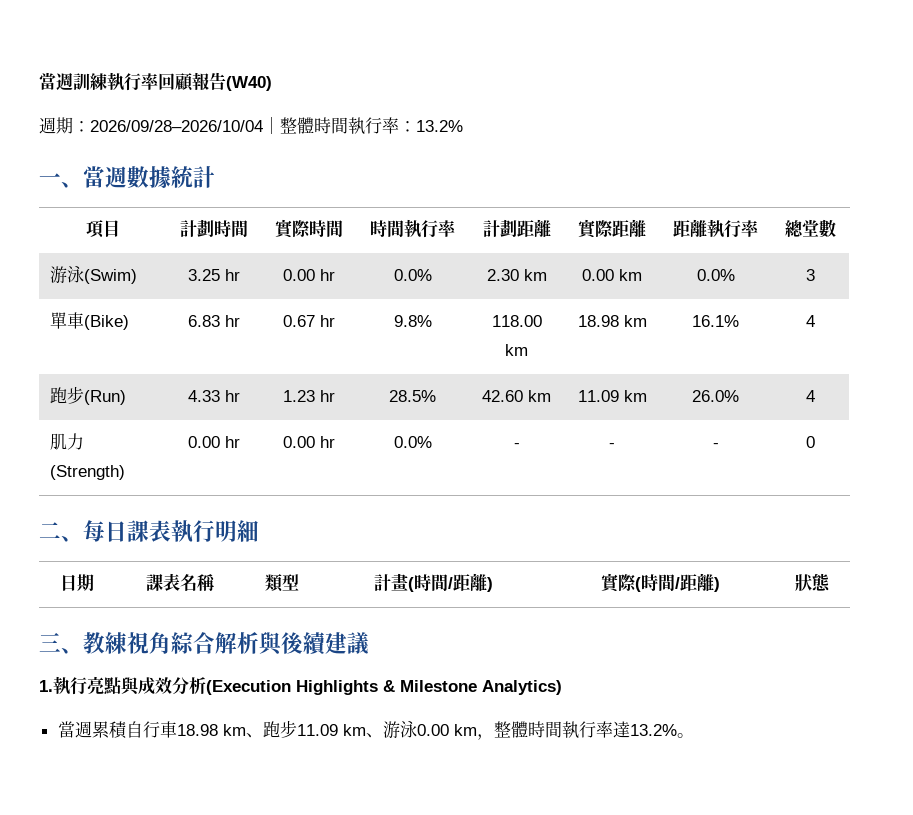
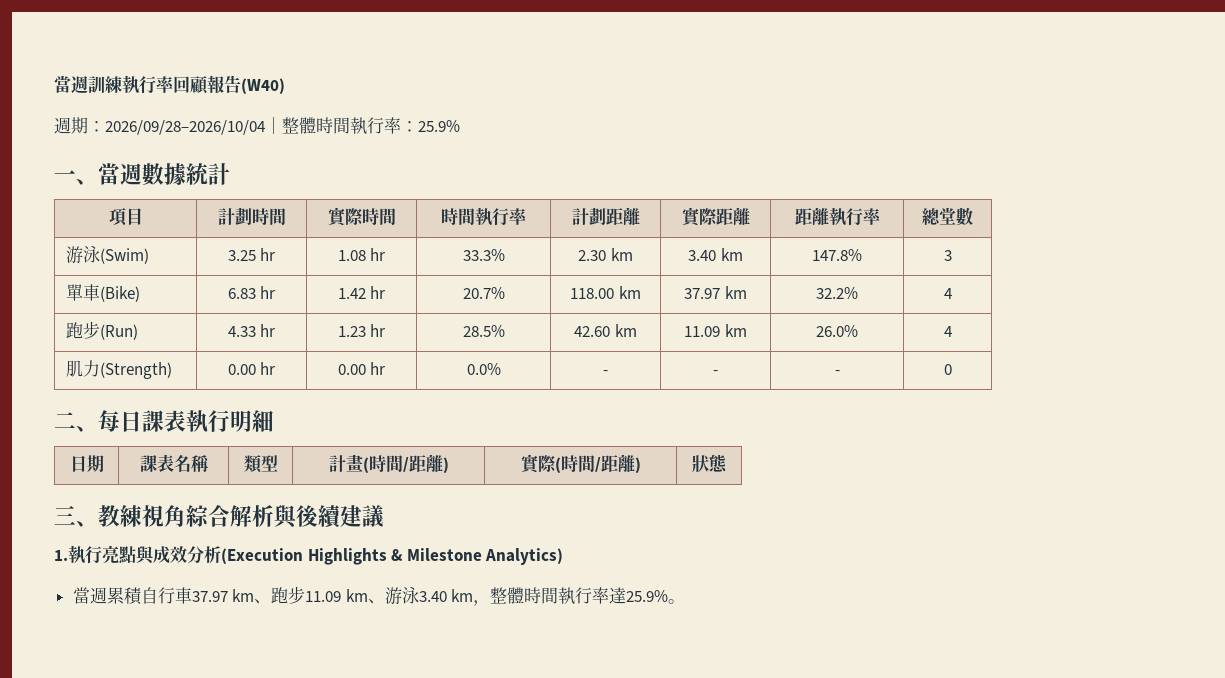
- 週期：2026/09/28–2026/10/04｜整體時間執行率：13.2%
+ 週期：2026/09/28–2026/10/04｜整體時間執行率：25.9%
- 游泳(Swim) | 3.25 hr | 0.00 hr | 0.0% | 2.30 km | 0.00 km | 0.0% | 3
+ 游泳(Swim) | 3.25 hr | 1.08 hr | 33.3% | 2.30 km | 3.40 km | 147.8% | 3
- 單車(Bike) | 6.83 hr | 0.67 hr | 9.8% | 118.00 km | 18.98 km | 16.1% | 4
+ 單車(Bike) | 6.83 hr | 1.42 hr | 20.7% | 118.00 km | 37.97 km | 32.2% | 4
- 當週累積自行車18.98 km、跑步11.09 km、游泳0.00 km，整體時間執行率達13.2%。
+ 當週累積自行車37.97 km、跑步11.09 km、游泳3.40 km，整體時間執行率達25.9%。

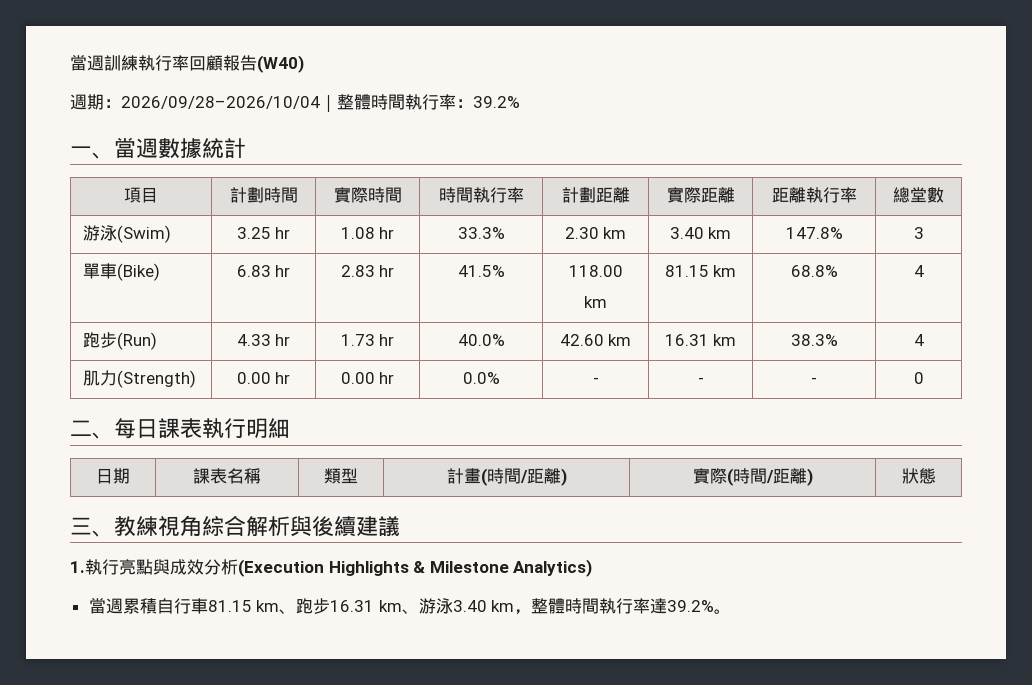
- 週期：2026/09/28–2026/10/04｜整體時間執行率：25.9%
+ 週期：2026/09/28–2026/10/04｜整體時間執行率：39.2%
- 單車(Bike) | 6.83 hr | 1.42 hr | 20.7% | 118.00 km | 37.97 km | 32.2% | 4
+ 單車(Bike) | 6.83 hr | 2.83 hr | 41.5% | 118.00 km | 81.15 km | 68.8% | 4
- 跑步(Run) | 4.33 hr | 1.23 hr | 28.5% | 42.60 km | 11.09 km | 26.0% | 4
+ 跑步(Run) | 4.33 hr | 1.73 hr | 40.0% | 42.60 km | 16.31 km | 38.3% | 4
- 當週累積自行車37.97 km、跑步11.09 km、游泳3.40 km，整體時間執行率達25.9%。
+ 當週累積自行車81.15 km、跑步16.31 km、游泳3.40 km，整體時間執行率達39.2%。

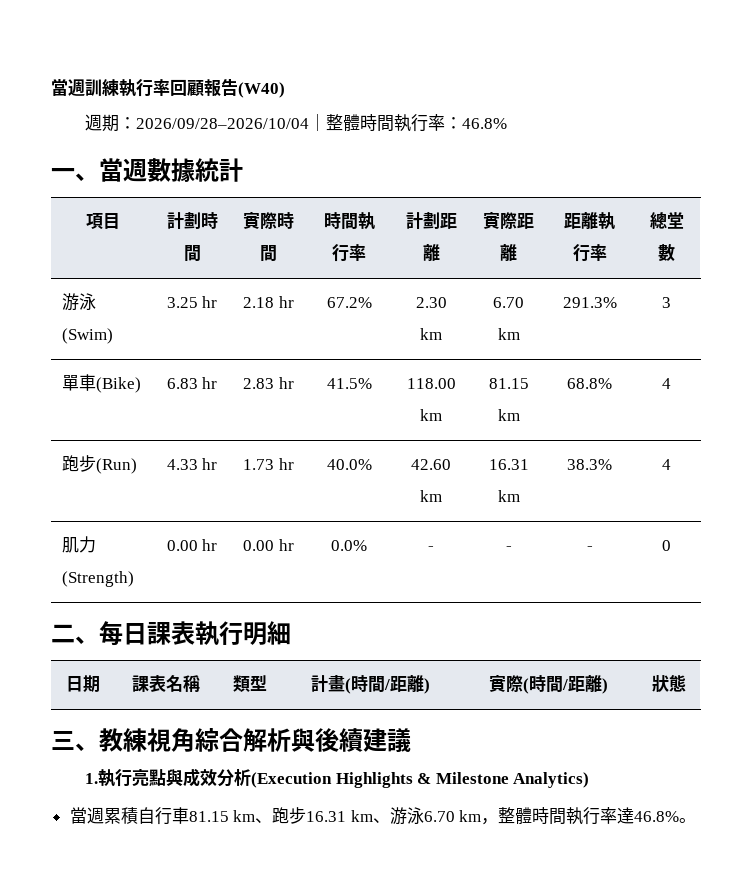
- 週期：2026/09/28–2026/10/04｜整體時間執行率：39.2%
+ 週期：2026/09/28–2026/10/04｜整體時間執行率：46.8%
- 游泳(Swim) | 3.25 hr | 1.08 hr | 33.3% | 2.30 km | 3.40 km | 147.8% | 3
+ 游泳(Swim) | 3.25 hr | 2.18 hr | 67.2% | 2.30 km | 6.70 km | 291.3% | 3
- 當週累積自行車81.15 km、跑步16.31 km、游泳3.40 km，整體時間執行率達39.2%。
+ 當週累積自行車81.15 km、跑步16.31 km、游泳6.70 km，整體時間執行率達46.8%。

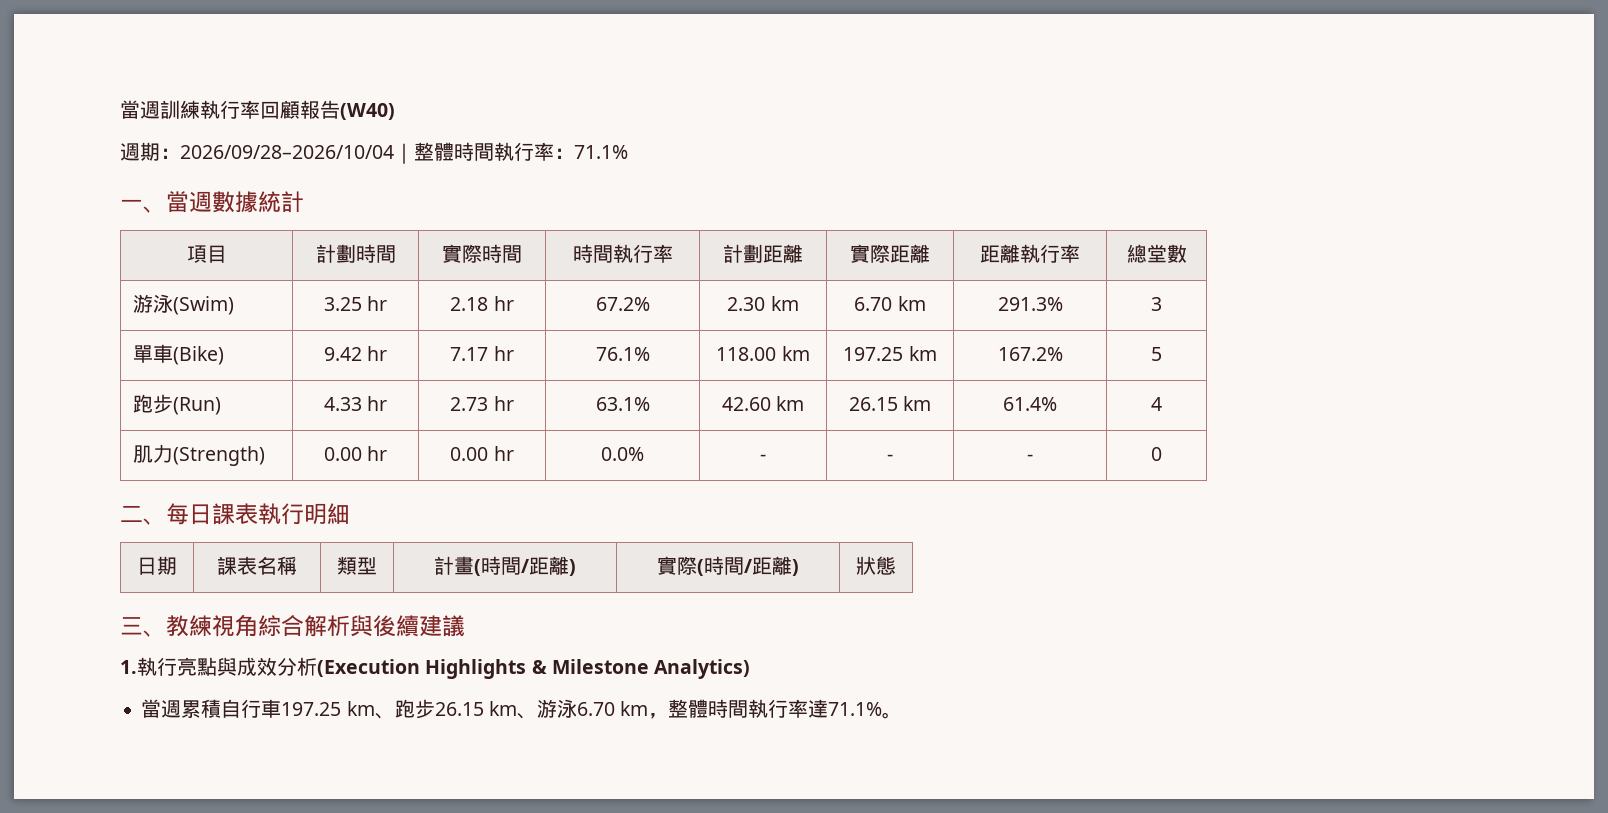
- 週期：2026/09/28–2026/10/04｜整體時間執行率：46.8%
+ 週期：2026/09/28–2026/10/04｜整體時間執行率：71.1%
- 單車(Bike) | 6.83 hr | 2.83 hr | 41.5% | 118.00 km | 81.15 km | 68.8% | 4
+ 單車(Bike) | 9.42 hr | 7.17 hr | 76.1% | 118.00 km | 197.25 km | 167.2% | 5
- 跑步(Run) | 4.33 hr | 1.73 hr | 40.0% | 42.60 km | 16.31 km | 38.3% | 4
+ 跑步(Run) | 4.33 hr | 2.73 hr | 63.1% | 42.60 km | 26.15 km | 61.4% | 4
- 當週累積自行車81.15 km、跑步16.31 km、游泳6.70 km，整體時間執行率達46.8%。
+ 當週累積自行車197.25 km、跑步26.15 km、游泳6.70 km，整體時間執行率達71.1%。

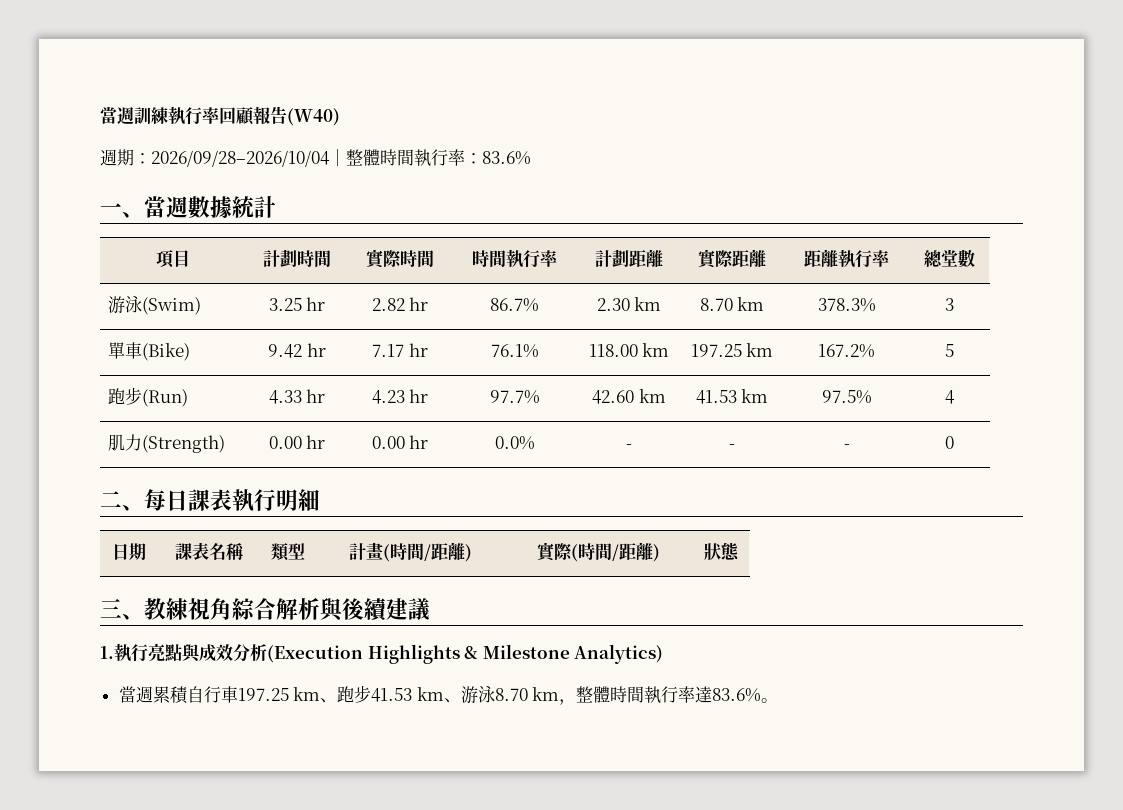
- 週期：2026/09/28–2026/10/04｜整體時間執行率：71.1%
+ 週期：2026/09/28–2026/10/04｜整體時間執行率：83.6%
- 游泳(Swim) | 3.25 hr | 2.18 hr | 67.2% | 2.30 km | 6.70 km | 291.3% | 3
+ 游泳(Swim) | 3.25 hr | 2.82 hr | 86.7% | 2.30 km | 8.70 km | 378.3% | 3
- 跑步(Run) | 4.33 hr | 2.73 hr | 63.1% | 42.60 km | 26.15 km | 61.4% | 4
+ 跑步(Run) | 4.33 hr | 4.23 hr | 97.7% | 42.60 km | 41.53 km | 97.5% | 4
- 當週累積自行車197.25 km、跑步26.15 km、游泳6.70 km，整體時間執行率達71.1%。
+ 當週累積自行車197.25 km、跑步41.53 km、游泳8.70 km，整體時間執行率達83.6%。

